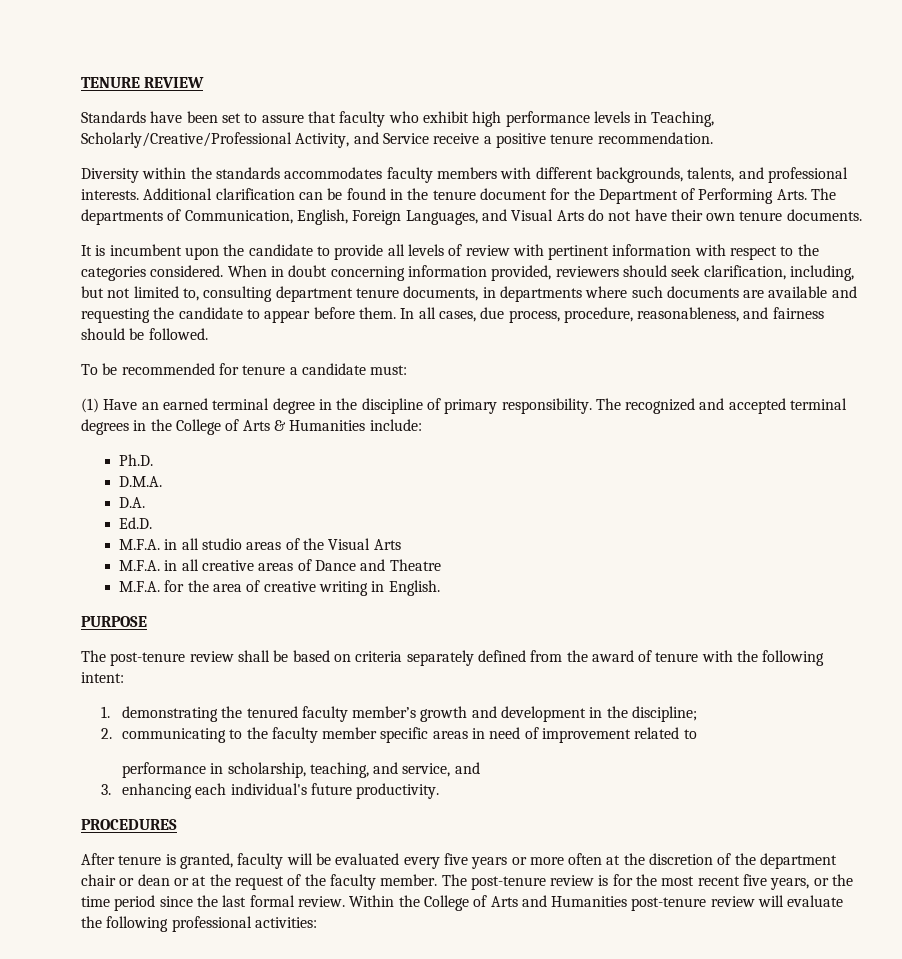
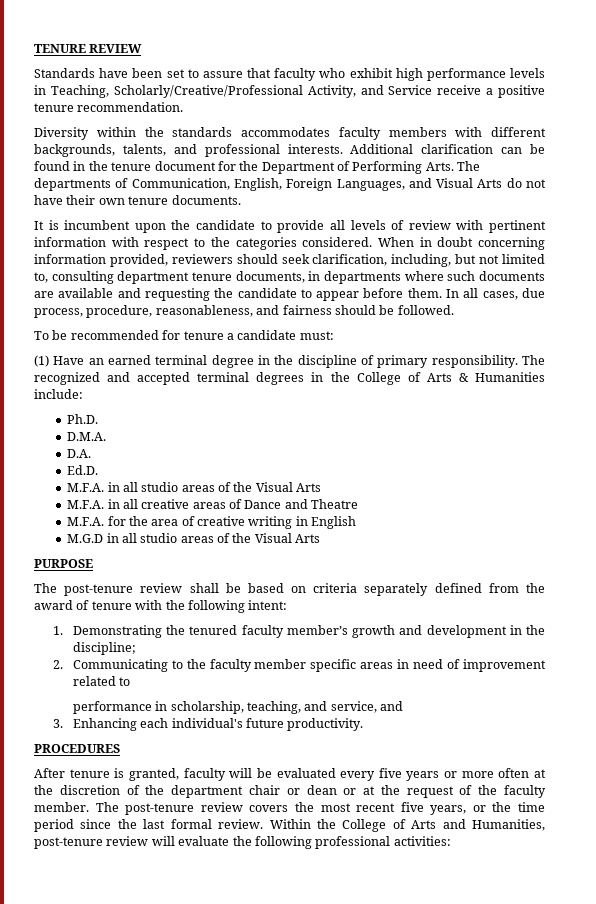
- M.F.A. for the area of creative writing in English.
+ M.F.A. for the area of creative writing in English
+ M.G.D in all studio areas of the Visual Arts
- 1. demonstrating the tenured faculty member’s growth and development in the discipline;
+ 1. Demonstrating the tenured faculty member’s growth and development in the discipline;
- 2. communicating to the faculty member specific areas in need of improvement related to
+ 2. Communicating to the faculty member specific areas in need of improvement related to
- 3. enhancing each individual's future productivity.
+ 3. Enhancing each individual's future productivity.
- The post-tenure review is for the most recent five years, or the time period since the last formal review.
+ The post-tenure review covers the most recent five years, or the time period since the last formal review.
- Within the College of Arts and Humanities post-tenure review will evaluate the following professional activities:
+ Within the College of Arts and Humanities, post-tenure review will evaluate the following professional activities:

